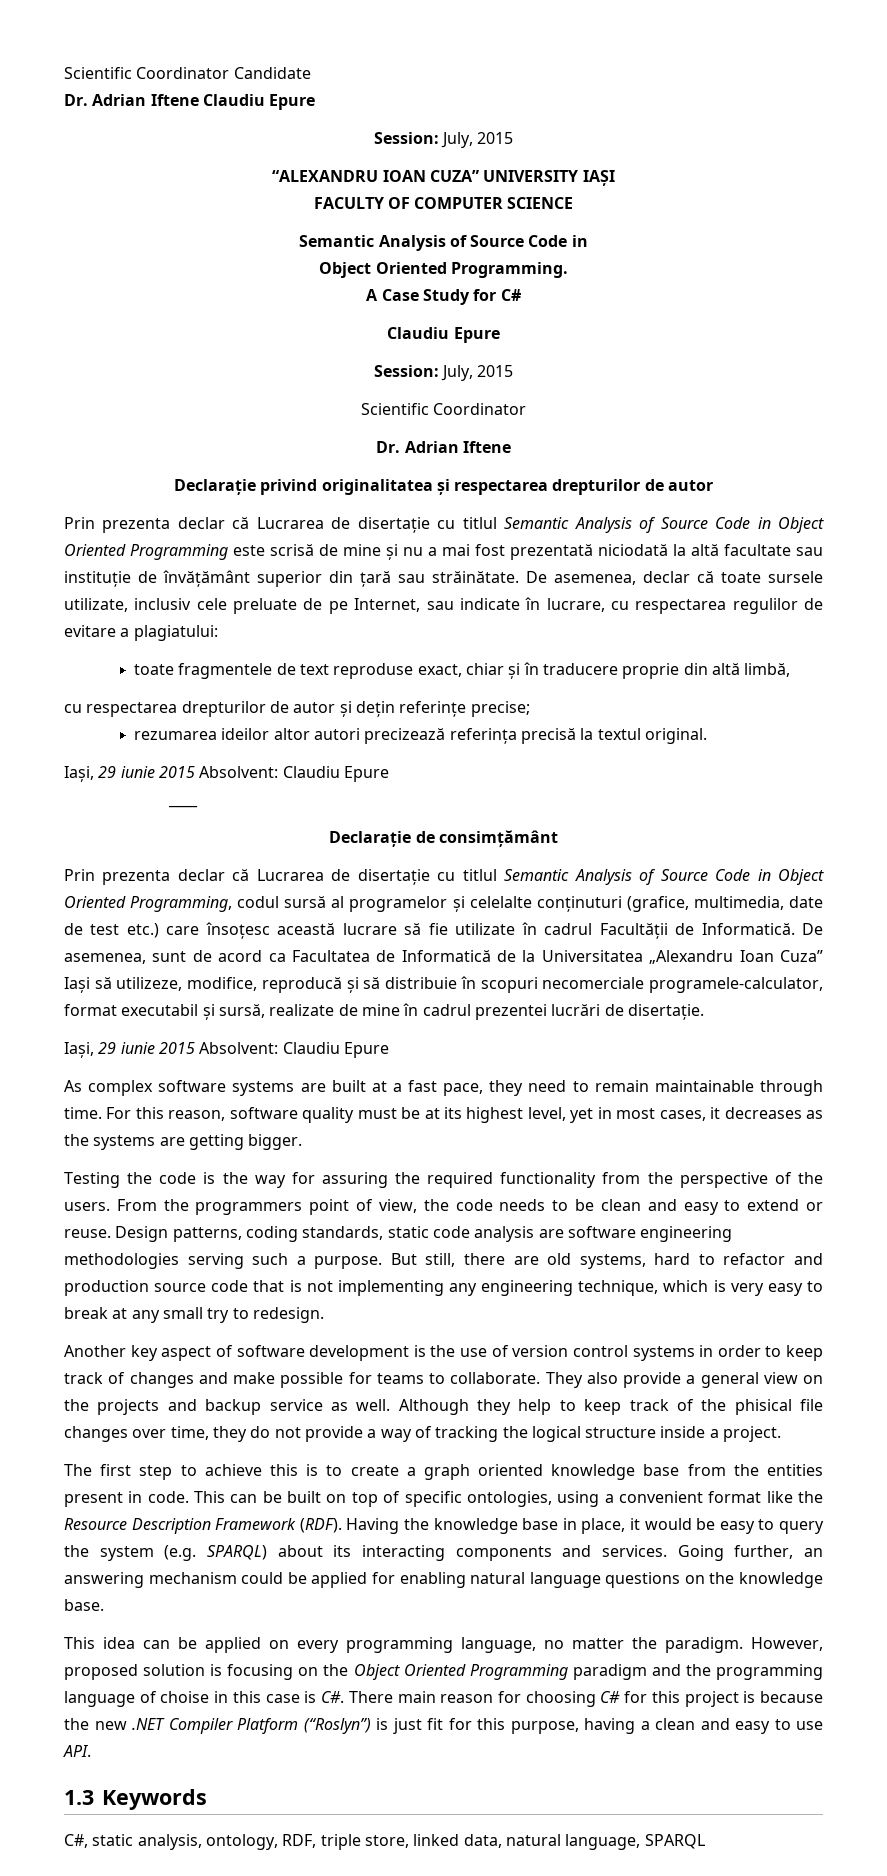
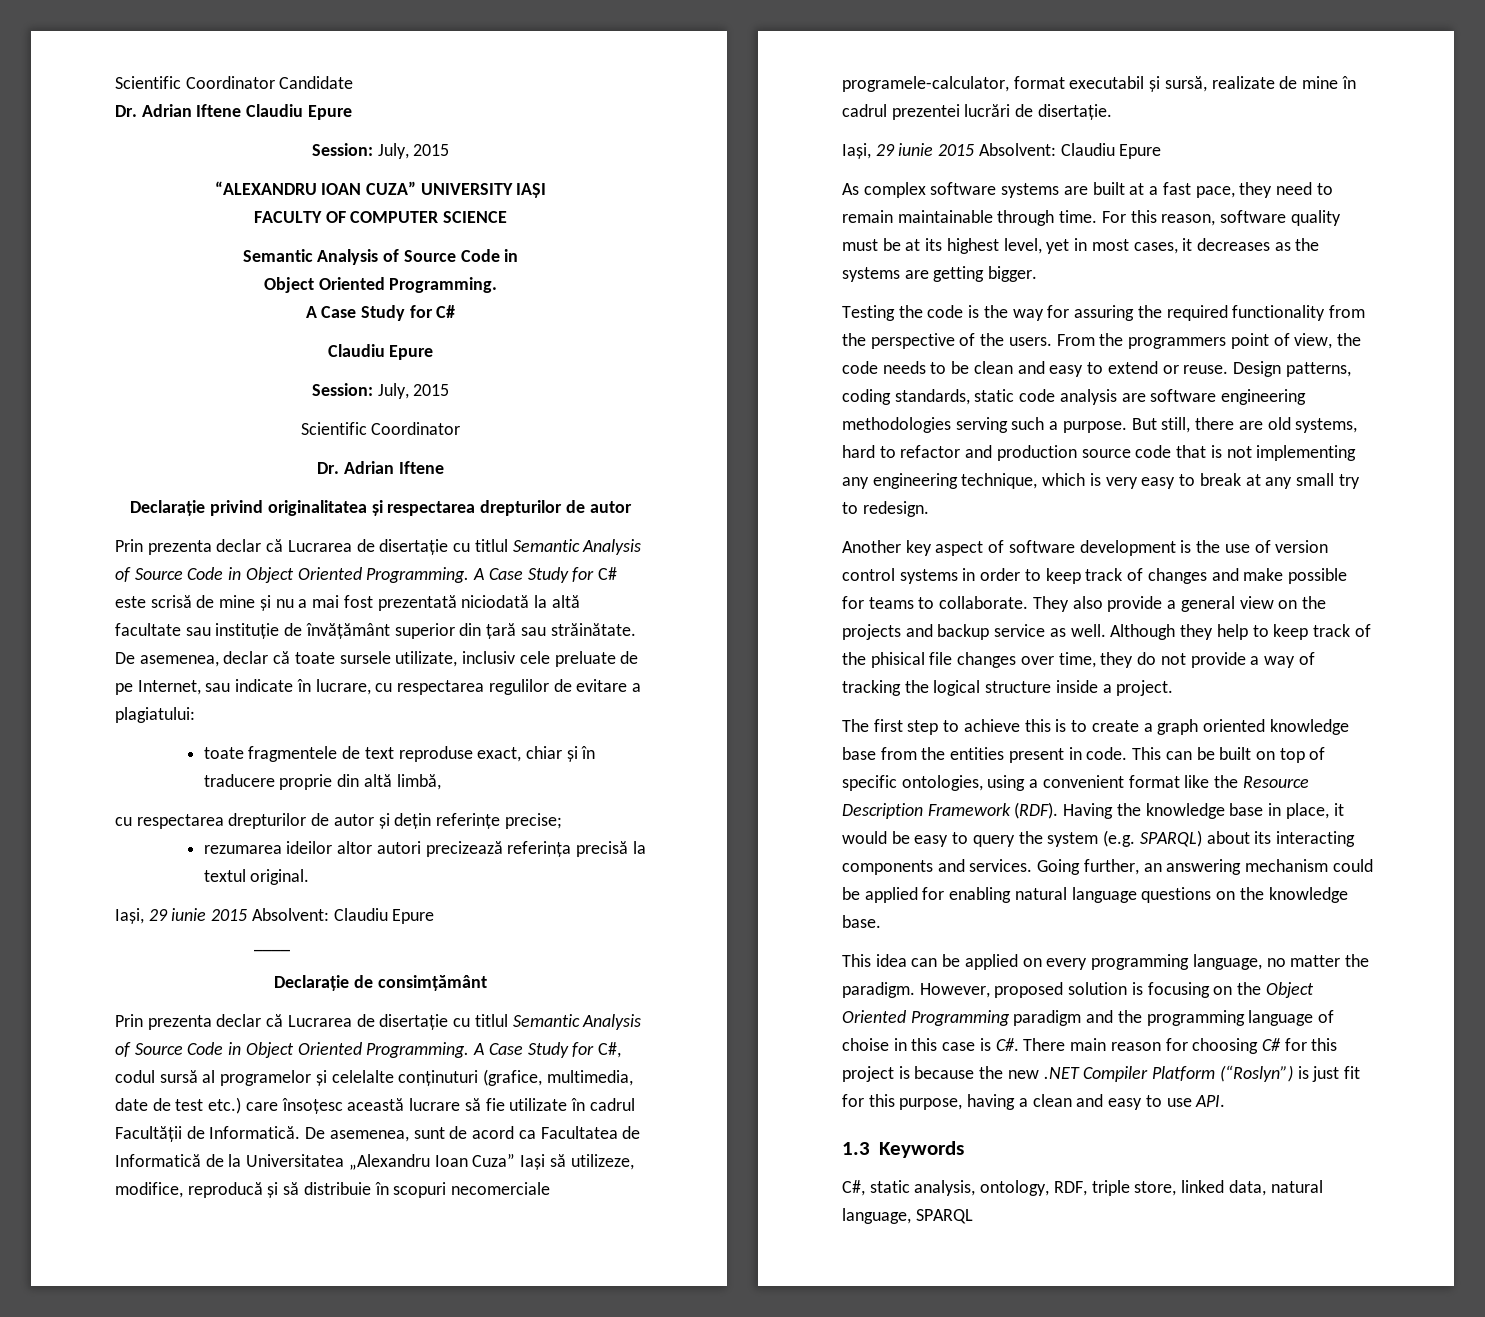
- Prin prezenta declar că Lucrarea de disertație cu titlul Semantic Analysis of Source Code in Object Oriented Programming este scrisă de mine și nu a mai fost prezentată niciodată la altă facultate sau instituție de învățământ superior din țară sau străinătate.
+ Prin prezenta declar că Lucrarea de disertație cu titlul Semantic Analysis of Source Code in Object Oriented Programming. A Case Study for C# este scrisă de mine și nu a mai fost prezentată niciodată la altă facultate sau instituție de învățământ superior din țară sau străinătate.
- Prin prezenta declar că Lucrarea de disertație cu titlul Semantic Analysis of Source Code in Object Oriented Programming, codul sursă al programelor și celelalte conținuturi (grafice, multimedia, date de test etc.) care însoțesc această lucrare să fie utilizate în cadrul Facultății de Informatică.
+ Prin prezenta declar că Lucrarea de disertație cu titlul Semantic Analysis of Source Code in Object Oriented Programming. A Case Study for C#, codul sursă al programelor și celelalte conținuturi (grafice, multimedia, date de test etc.) care însoțesc această lucrare să fie utilizate în cadrul Facultății de Informatică.

